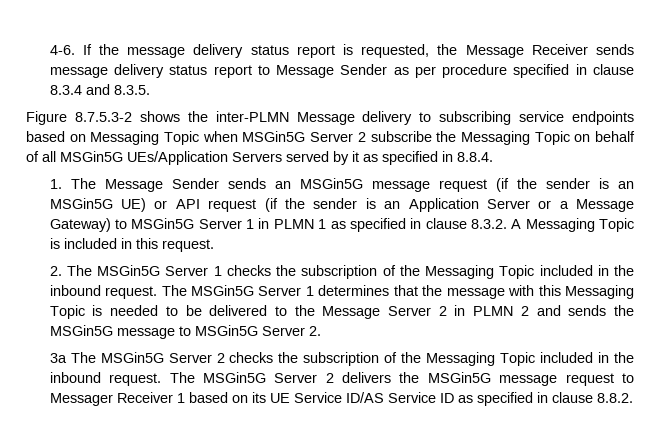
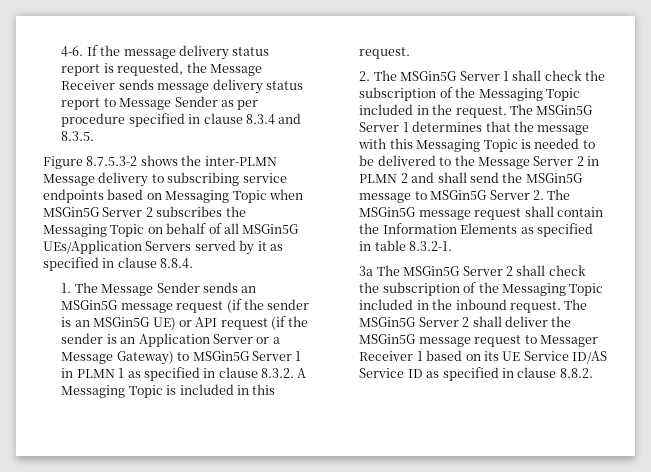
- Figure 8.7.5.3-2 shows the inter-PLMN Message delivery to subscribing service endpoints based on Messaging Topic when MSGin5G Server 2 subscribe the Messaging Topic on behalf of all MSGin5G UEs/Application Servers served by it as specified in 8.8.4.
+ Figure 8.7.5.3-2 shows the inter-PLMN Message delivery to subscribing service endpoints based on Messaging Topic when MSGin5G Server 2 subscribes the Messaging Topic on behalf of all MSGin5G UEs/Application Servers served by it as specified in clause 8.8.4.
- 2. The MSGin5G Server 1 checks the subscription of the Messaging Topic included in the inbound request.
+ 2. The MSGin5G Server 1 shall check the subscription of the Messaging Topic included in the request.
- The MSGin5G Server 1 determines that the message with this Messaging Topic is needed to be delivered to the Message Server 2 in PLMN 2 and sends the MSGin5G message to MSGin5G Server 2.
+ The MSGin5G Server 1 determines that the message with this Messaging Topic is needed to be delivered to the Message Server 2 in PLMN 2 and shall send the MSGin5G message to MSGin5G Server 2. The MSGin5G message request shall contain the Information Elements as specified in table 8.3.2-1.
- 3a The MSGin5G Server 2 checks the subscription of the Messaging Topic included in the inbound request.
+ 3a The MSGin5G Server 2 shall check the subscription of the Messaging Topic included in the inbound request.
- The MSGin5G Server 2 delivers the MSGin5G message request to Messager Receiver 1 based on its UE Service ID/AS Service ID as specified in clause 8.8.2.
+ The MSGin5G Server 2 shall deliver the MSGin5G message request to Messager Receiver 1 based on its UE Service ID/AS Service ID as specified in clause 8.8.2.

